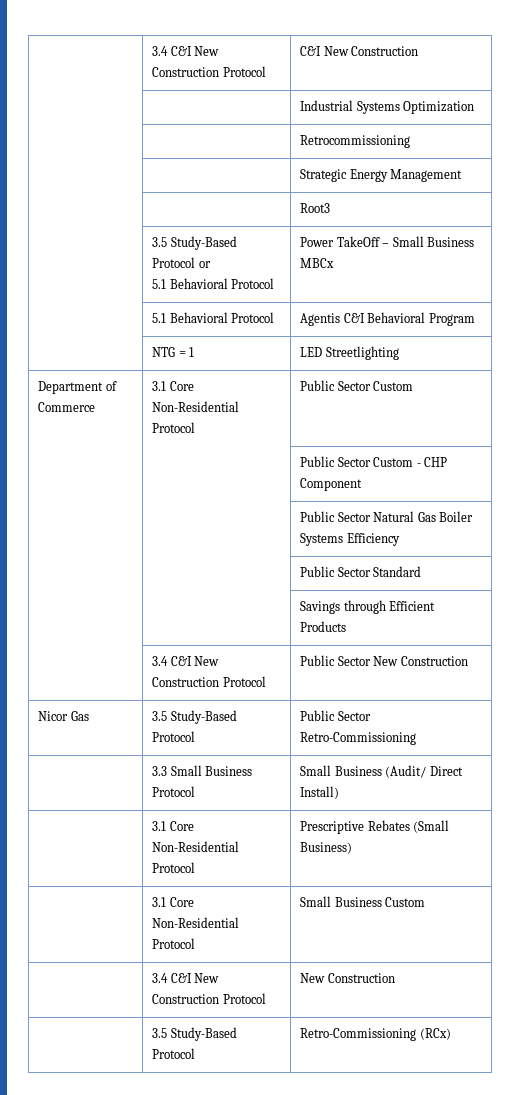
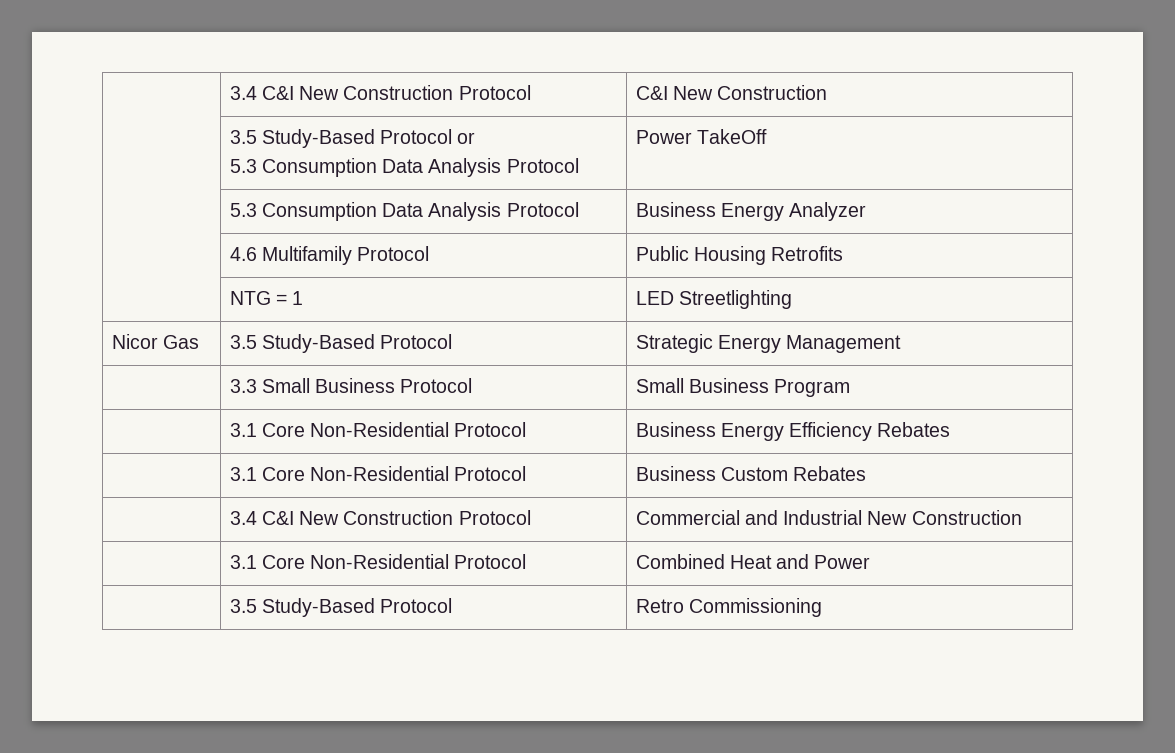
- | | Industrial Systems Optimization
- | | Retrocommissioning
- | | Strategic Energy Management
- | | Root3
  | 3.5 Study-Based Protocol or
- 5.1 Behavioral Protocol | Power TakeOff – Small Business MBCx
- | 5.1 Behavioral Protocol | Agentis C&I Behavioral Program
+ 5.3 Consumption Data Analysis Protocol | Power TakeOff
+ | 5.3 Consumption Data Analysis Protocol | Business Energy Analyzer
+ | 4.6 Multifamily Protocol | Public Housing Retrofits
- Department of Commerce | 3.1 Core Non-Residential Protocol | Public Sector Custom
- | | Public Sector Custom - CHP Component
- | | Public Sector Natural Gas Boiler Systems Efficiency
- | | Public Sector Standard
- | | Savings through Efficient Products
- | 3.4 C&I New Construction Protocol | Public Sector New Construction
- Nicor Gas | 3.5 Study-Based Protocol | Public Sector Retro-Commissioning
+ Nicor Gas | 3.5 Study-Based Protocol | Strategic Energy Management
- | 3.3 Small Business Protocol | Small Business (Audit/ Direct Install)
- | 3.1 Core Non-Residential Protocol | Prescriptive Rebates (Small Business)
- | 3.1 Core Non-Residential Protocol | Small Business Custom
- | 3.4 C&I New Construction Protocol | New Construction
- | 3.5 Study-Based Protocol | Retro-Commissioning (RCx)
+ | 3.3 Small Business Protocol | Small Business Program
+ | 3.1 Core Non-Residential Protocol | Business Energy Efficiency Rebates
+ | 3.1 Core Non-Residential Protocol | Business Custom Rebates
+ | 3.4 C&I New Construction Protocol | Commercial and Industrial New Construction
+ | 3.1 Core Non-Residential Protocol | Combined Heat and Power
+ | 3.5 Study-Based Protocol | Retro Commissioning

